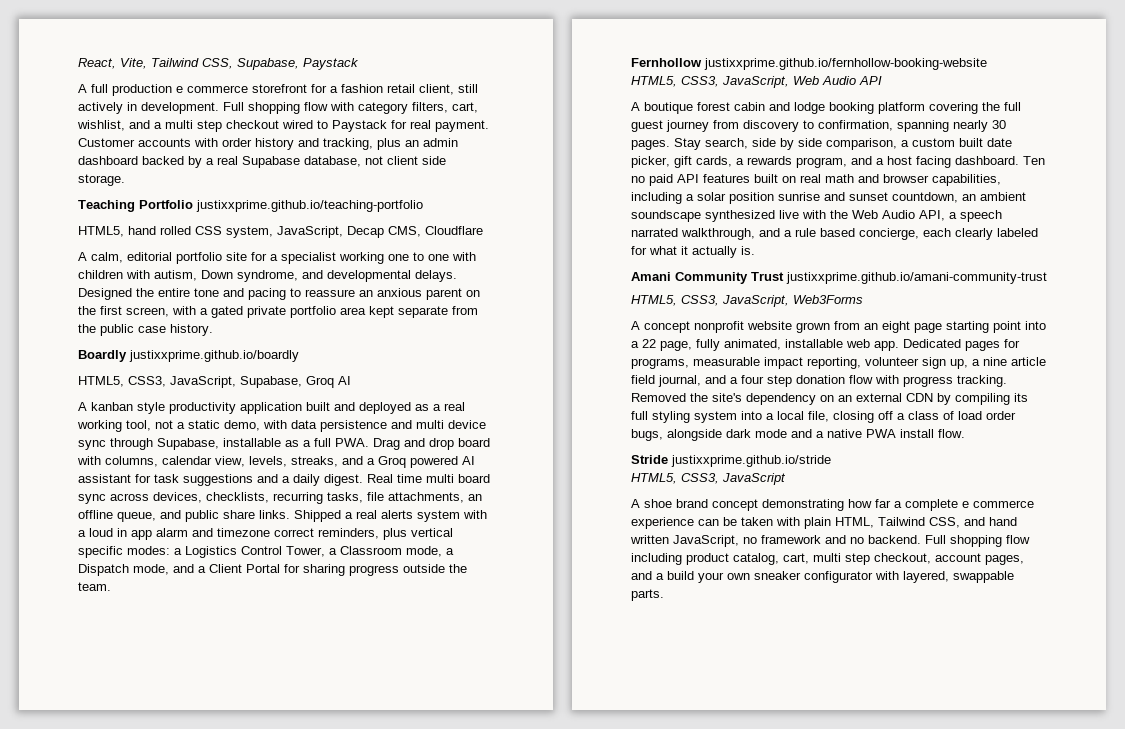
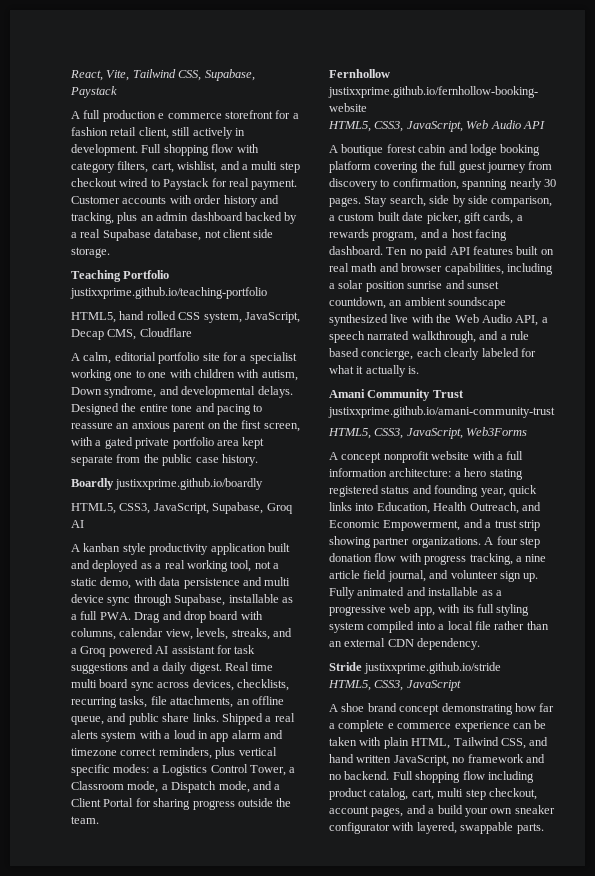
- A concept nonprofit website grown from an eight page starting point into a 22 page, fully animated, installable web app. Dedicated pages for programs, measurable impact reporting, volunteer sign up, a nine article field journal, and a four step donation flow with progress tracking. Removed the site's dependency on an external CDN by compiling its full styling system into a local file, closing off a class of load order bugs, alongside dark mode and a native PWA install flow.
+ A concept nonprofit website with a full information architecture: a hero stating registered status and founding year, quick links into Education, Health Outreach, and Economic Empowerment, and a trust strip showing partner organizations. A four step donation flow with progress tracking, a nine article field journal, and volunteer sign up. Fully animated and installable as a progressive web app, with its full styling system compiled into a local file rather than an external CDN dependency.

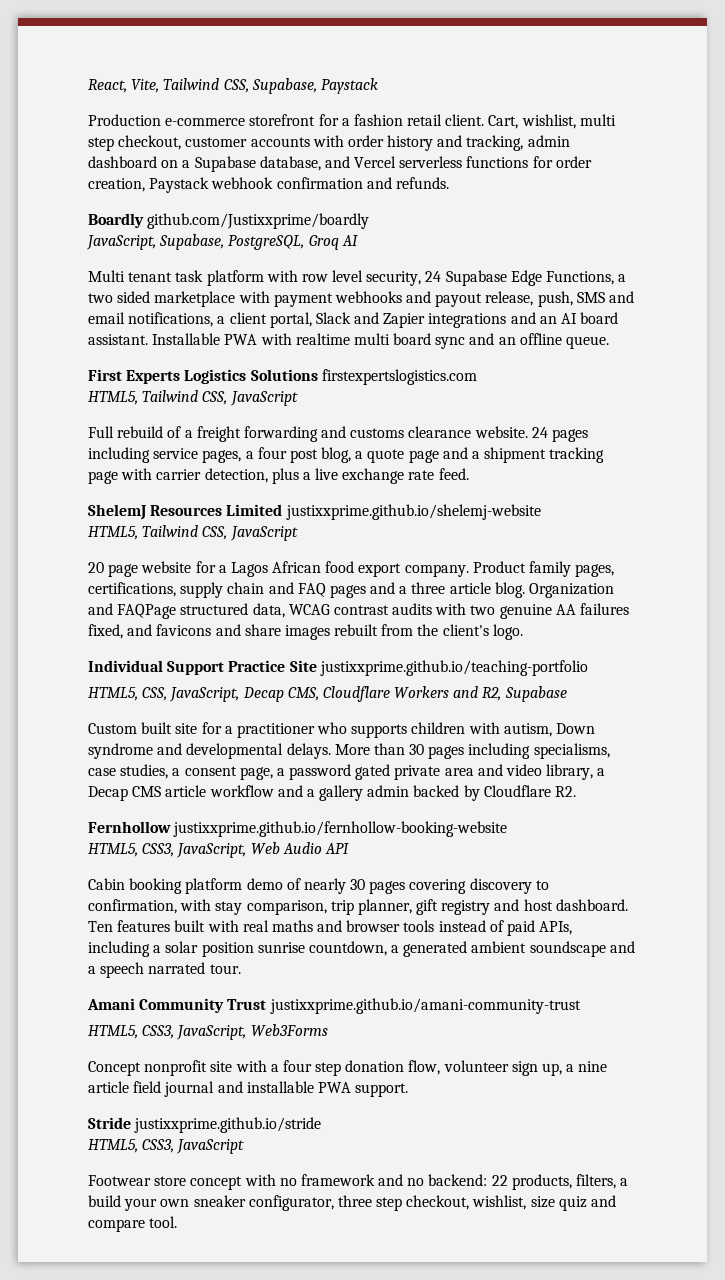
- A full production e commerce storefront for a fashion retail client, still actively in development. Full shopping flow with category filters, cart, wishlist, and a multi step checkout wired to Paystack for real payment. Customer accounts with order history and tracking, plus an admin dashboard backed by a real Supabase database, not client side storage.
- Teaching Portfolio justixxprime.github.io/teaching-portfolio
- HTML5, hand rolled CSS system, JavaScript, Decap CMS, Cloudflare
- A calm, editorial portfolio site for a specialist working one to one with children with autism, Down syndrome, and developmental delays.
+ Production e-commerce storefront for a fashion retail client. Cart, wishlist, multi step checkout, customer accounts with order history and tracking, admin dashboard on a Supabase database, and Vercel serverless functions for order creation, Paystack webhook confirmation and refunds.
+ Boardly github.com/Justixxprime/boardly
+ JavaScript, Supabase, PostgreSQL, Groq AI
+ Multi tenant task platform with row level security, 24 Supabase Edge Functions, a two sided marketplace with payment webhooks and payout release, push, SMS and email notifications, a client portal, Slack and Zapier integrations and an AI board assistant. Installable PWA with realtime multi board sync and an offline queue.
+ First Experts Logistics Solutions firstexpertslogistics.com
+ HTML5, Tailwind CSS, JavaScript
+ Full rebuild of a freight forwarding and customs clearance website. 24 pages including service pages, a four post blog, a quote page and a shipment tracking page with carrier detection, plus a live exchange rate feed.
+ ShelemJ Resources Limited justixxprime.github.io/shelemj-website
+ HTML5, Tailwind CSS, JavaScript
+ 20 page website for a Lagos African food export company. Product family pages, certifications, supply chain and FAQ pages and a three article blog. Organization and FAQPage structured data, WCAG contrast audits with two genuine AA failures fixed, and favicons and share images rebuilt from the client's logo.
+ Individual Support Practice Site justixxprime.github.io/teaching-portfolio
+ HTML5, CSS, JavaScript, Decap CMS, Cloudflare Workers and R2, Supabase
+ Custom built site for a practitioner who supports children with autism, Down syndrome and developmental delays.
- Designed the entire tone and pacing to reassure an anxious parent on the first screen, with a gated private portfolio area kept separate from the public case history.
- Boardly justixxprime.github.io/boardly
- HTML5, CSS3, JavaScript, Supabase, Groq AI
- A kanban style productivity application built and deployed as a real working tool, not a static demo, with data persistence and multi device sync through Supabase, installable as a full PWA. Drag and drop board with columns, calendar view, levels, streaks, and a Groq powered AI assistant for task suggestions and a daily digest. Real time multi board sync across devices, checklists, recurring tasks, file attachments, an offline queue, and public share links. Shipped a real alerts system with a loud in app alarm and timezone correct reminders, plus vertical specific modes: a Logistics Control Tower, a Classroom mode, a Dispatch mode, and a Client Portal for sharing progress outside the team.
+ More than 30 pages including specialisms, case studies, a consent page, a password gated private area and video library, a Decap CMS article workflow and a gallery admin backed by Cloudflare R2.
- A boutique forest cabin and lodge booking platform covering the full guest journey from discovery to confirmation, spanning nearly 30 pages. Stay search, side by side comparison, a custom built date picker, gift cards, a rewards program, and a host facing dashboard. Ten no paid API features built on real math and browser capabilities, including a solar position sunrise and sunset countdown, an ambient soundscape synthesized live with the Web Audio API, a speech narrated walkthrough, and a rule based concierge, each clearly labeled for what it actually is.
+ Cabin booking platform demo of nearly 30 pages covering discovery to confirmation, with stay comparison, trip planner, gift registry and host dashboard. Ten features built with real maths and browser tools instead of paid APIs, including a solar position sunrise countdown, a generated ambient soundscape and a speech narrated tour.
- A concept nonprofit website with a full information architecture: a hero stating registered status and founding year, quick links into Education, Health Outreach, and Economic Empowerment, and a trust strip showing partner organizations. A four step donation flow with progress tracking, a nine article field journal, and volunteer sign up. Fully animated and installable as a progressive web app, with its full styling system compiled into a local file rather than an external CDN dependency.
+ Concept nonprofit site with a four step donation flow, volunteer sign up, a nine article field journal and installable PWA support.
- A shoe brand concept demonstrating how far a complete e commerce experience can be taken with plain HTML, Tailwind CSS, and hand written JavaScript, no framework and no backend. Full shopping flow including product catalog, cart, multi step checkout, account pages, and a build your own sneaker configurator with layered, swappable parts.
+ Footwear store concept with no framework and no backend: 22 products, filters, a build your own sneaker configurator, three step checkout, wishlist, size quiz and compare tool.

